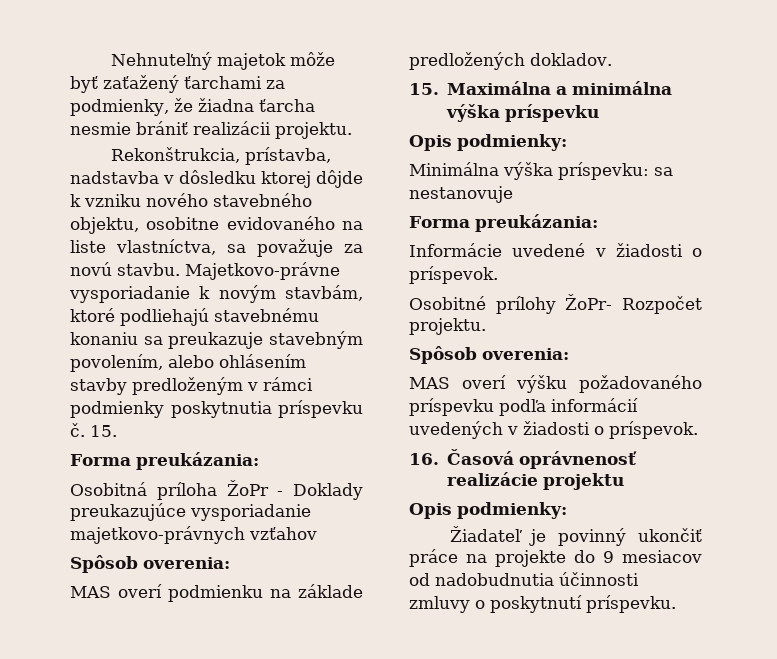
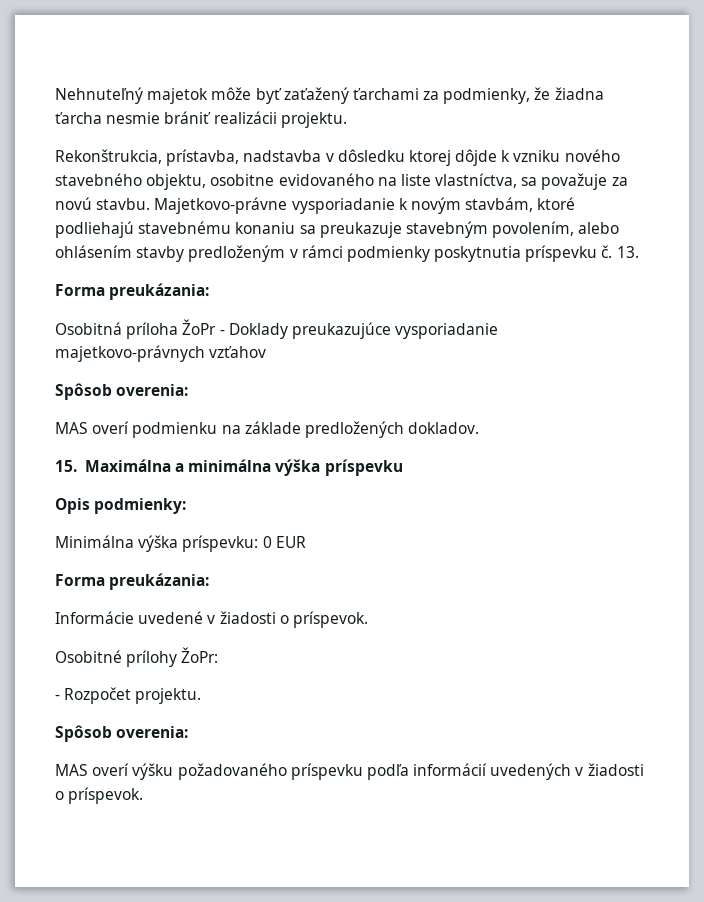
- Majetkovo-právne vysporiadanie k novým stavbám, ktoré podliehajú stavebnému konaniu sa preukazuje stavebným povolením, alebo ohlásením stavby predloženým v rámci podmienky poskytnutia príspevku č. 15.
+ Majetkovo-právne vysporiadanie k novým stavbám, ktoré podliehajú stavebnému konaniu sa preukazuje stavebným povolením, alebo ohlásením stavby predloženým v rámci podmienky poskytnutia príspevku č. 13.
- Minimálna výška príspevku: sa nestanovuje
+ Minimálna výška príspevku: 0 EUR
- Osobitné prílohy ŽoPr- Rozpočet projektu.
+ Osobitné prílohy ŽoPr:
+ - Rozpočet projektu.
- 16. Časová oprávnenosť realizácie projektu
- Opis podmienky:
- Žiadateľ je povinný ukončiť práce na projekte do 9 mesiacov od nadobudnutia účinnosti zmluvy o poskytnutí príspevku.

